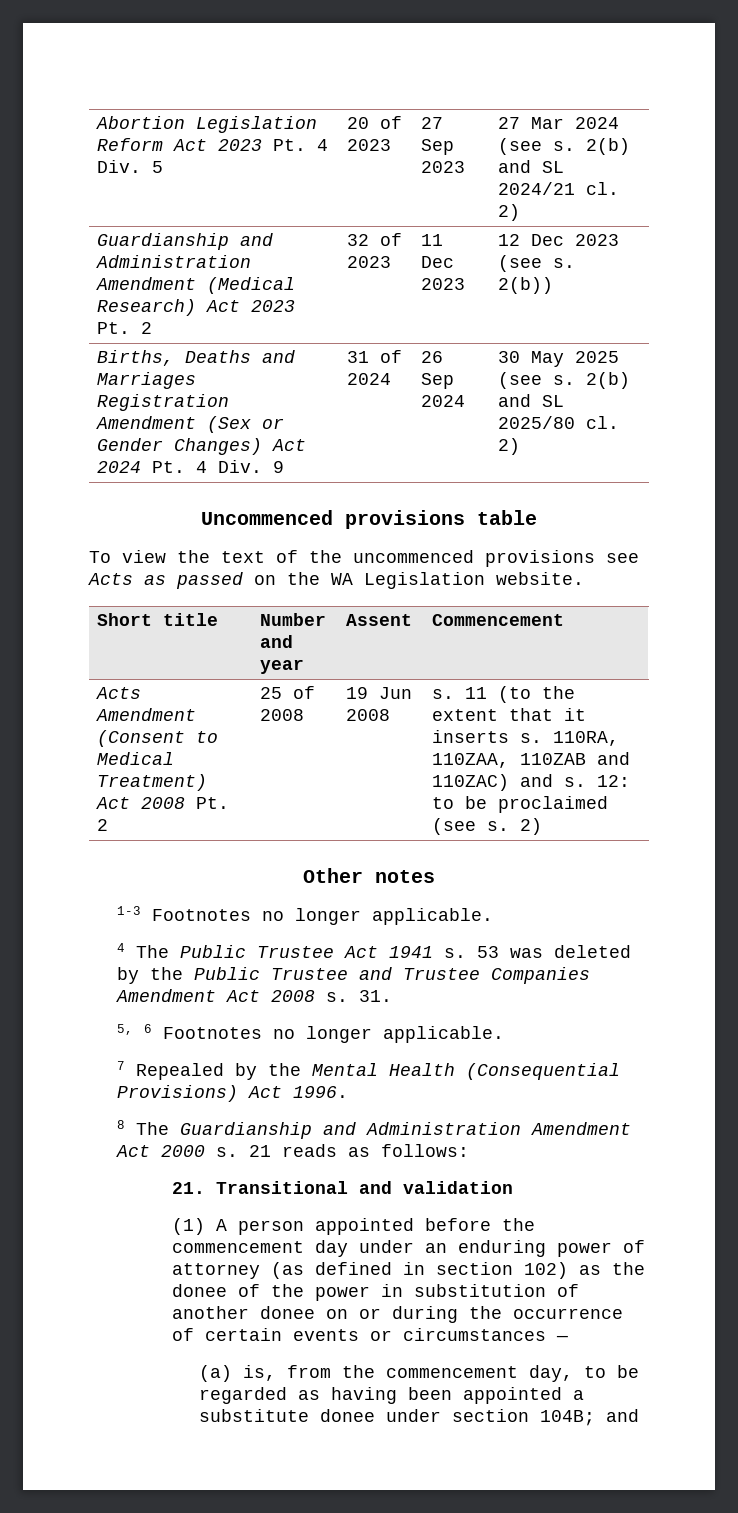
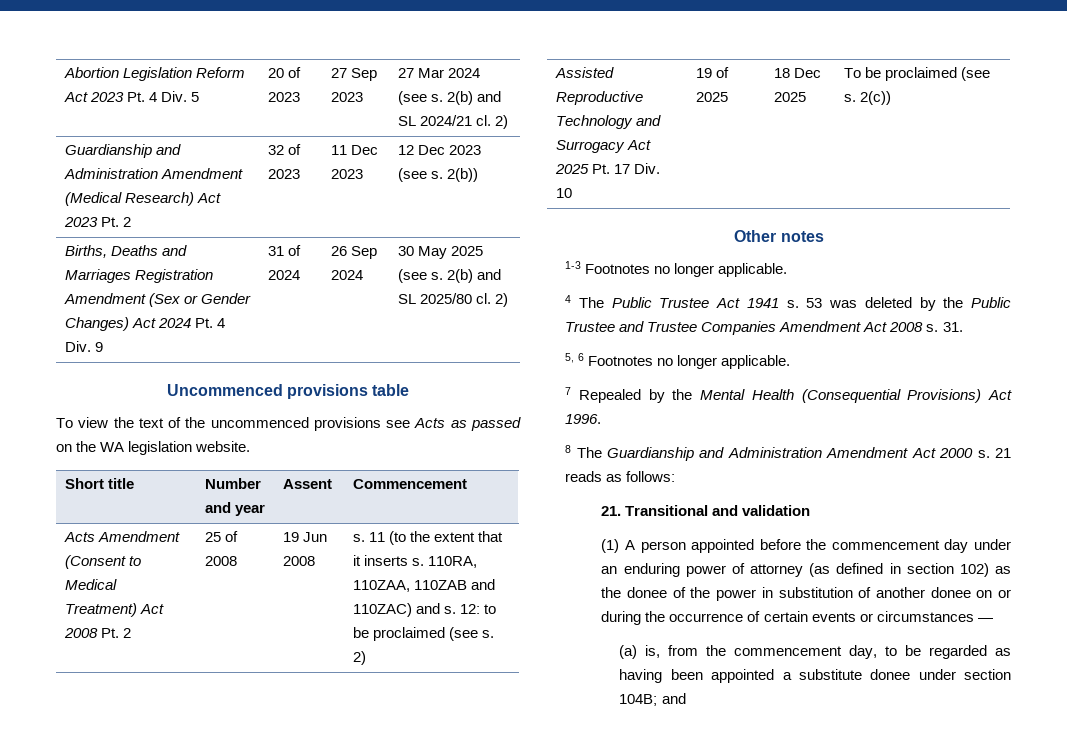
- To view the text of the uncommenced provisions see Acts as passed on the WA Legislation website.
+ To view the text of the uncommenced provisions see Acts as passed on the WA legislation website.
+ Assisted Reproductive Technology and Surrogacy Act 2025 Pt. 17 Div. 10 | 19 of 2025 | 18 Dec 2025 | To be proclaimed (see s. 2(c))

